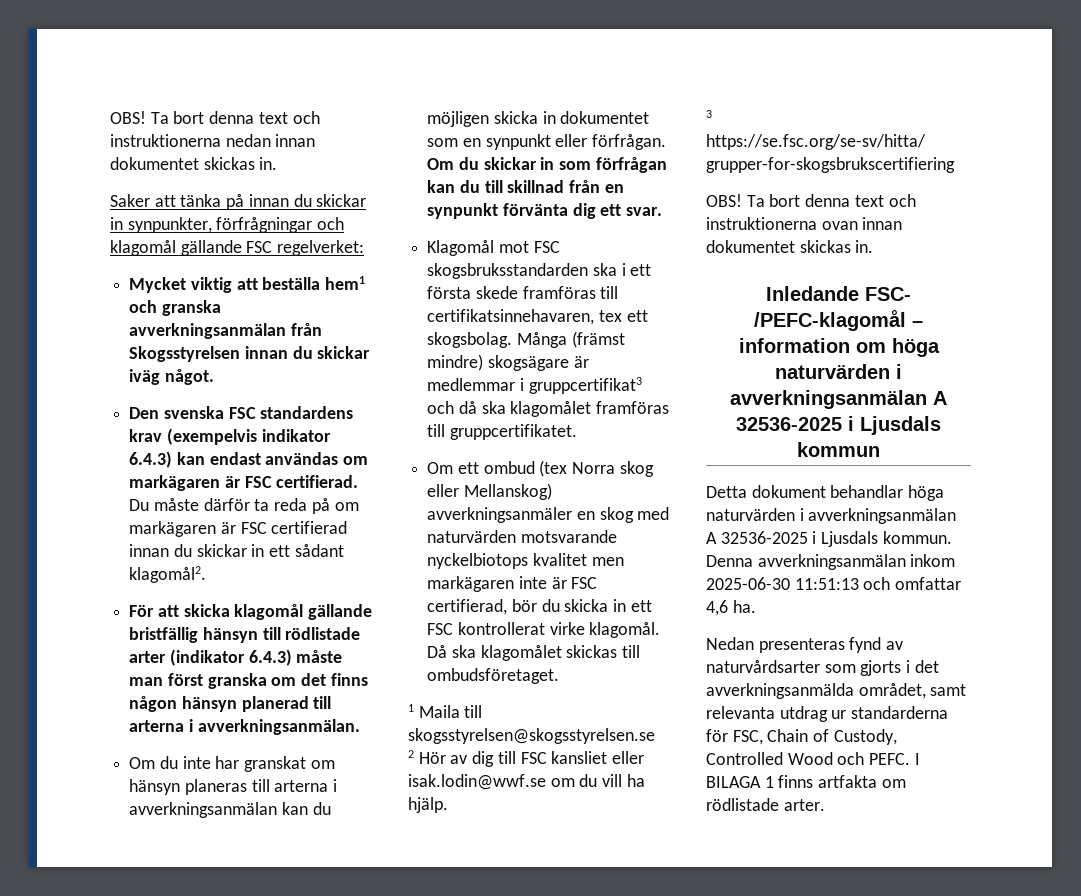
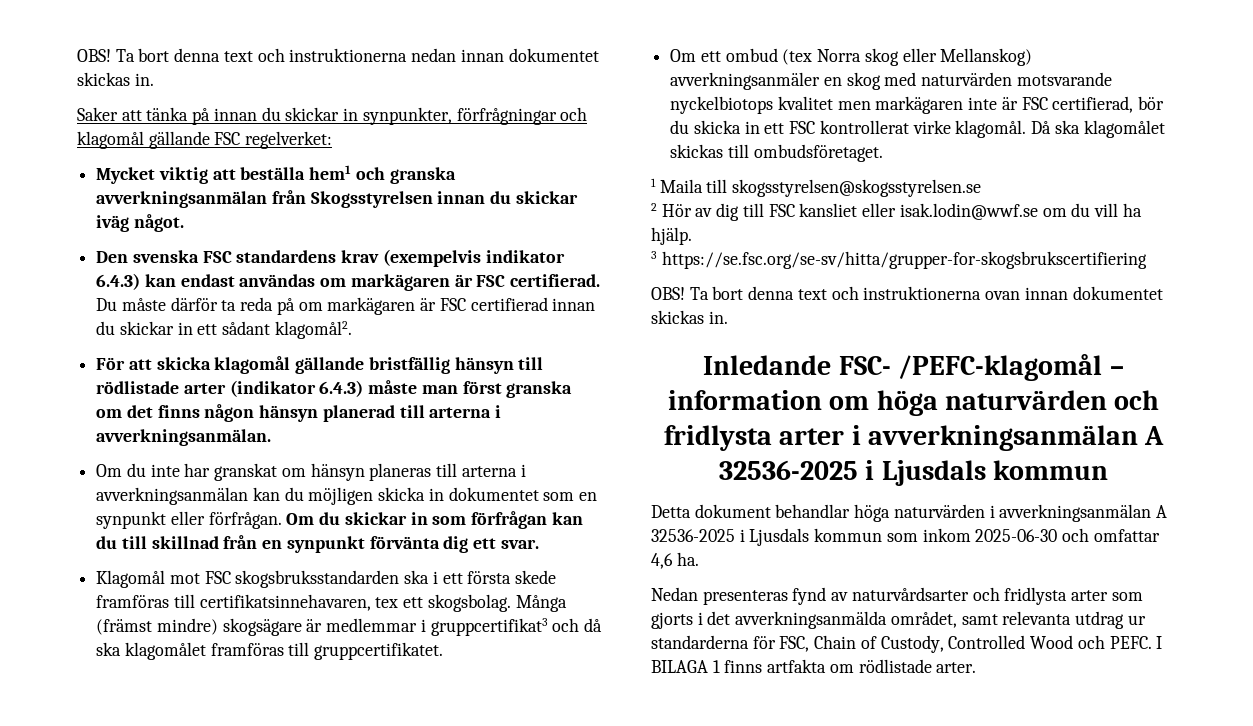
- Inledande FSC- /PEFC-klagomål – information om höga naturvärden i avverkningsanmälan A 32536-2025 i Ljusdals kommun
+ Inledande FSC- /PEFC-klagomål – information om höga naturvärden och fridlysta arter i avverkningsanmälan A 32536-2025 i Ljusdals kommun
- Detta dokument behandlar höga naturvärden i avverkningsanmälan A 32536-2025 i Ljusdals kommun. Denna avverkningsanmälan inkom 2025-06-30 11:51:13 och omfattar 4,6 ha.
+ Detta dokument behandlar höga naturvärden i avverkningsanmälan A 32536-2025 i Ljusdals kommun som inkom 2025-06-30 och omfattar 4,6 ha.
- Nedan presenteras fynd av naturvårdsarter som gjorts i det avverkningsanmälda området, samt relevanta utdrag ur standarderna för FSC, Chain of Custody, Controlled Wood och PEFC.
+ Nedan presenteras fynd av naturvårdsarter och fridlysta arter som gjorts i det avverkningsanmälda området, samt relevanta utdrag ur standarderna för FSC, Chain of Custody, Controlled Wood och PEFC.

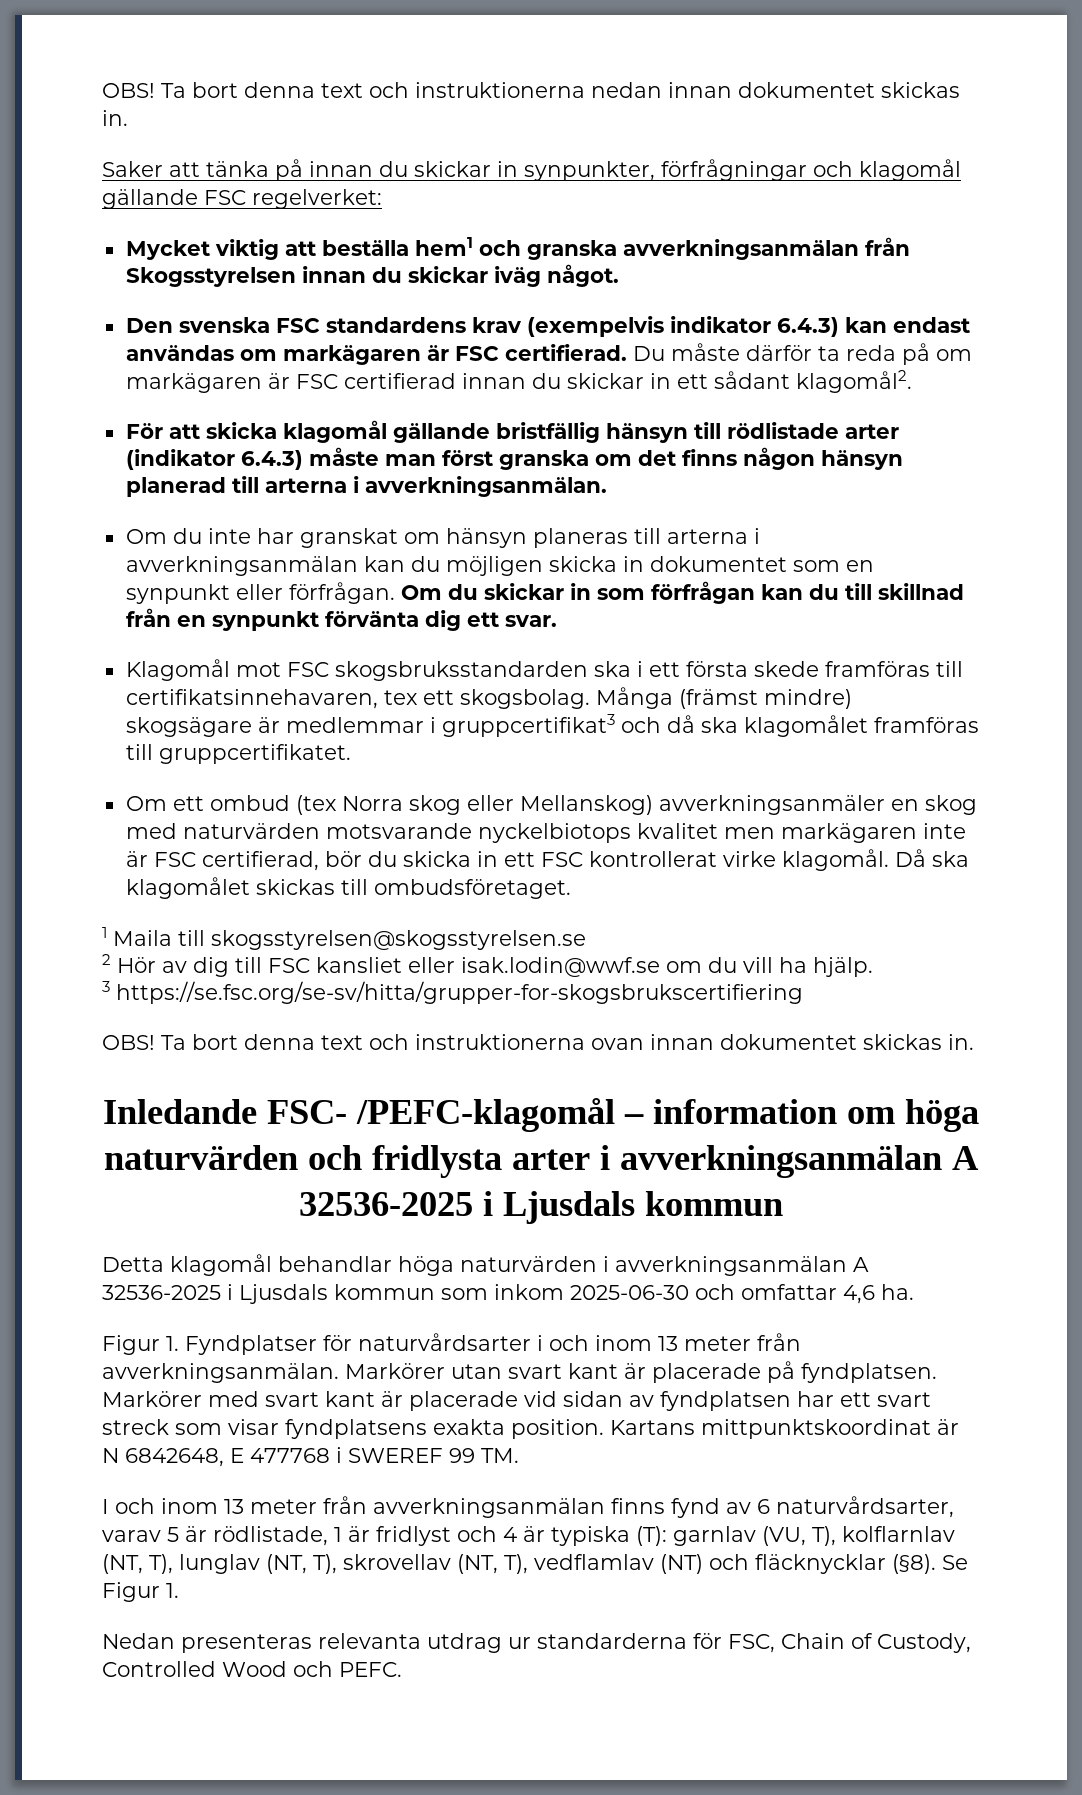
- Detta dokument behandlar höga naturvärden i avverkningsanmälan A 32536-2025 i Ljusdals kommun som inkom 2025-06-30 och omfattar 4,6 ha.
+ Detta klagomål behandlar höga naturvärden i avverkningsanmälan A 32536-2025 i Ljusdals kommun som inkom 2025-06-30 och omfattar 4,6 ha.
- Nedan presenteras fynd av naturvårdsarter och fridlysta arter som gjorts i det avverkningsanmälda området, samt relevanta utdrag ur standarderna för FSC, Chain of Custody, Controlled Wood och PEFC. I BILAGA 1 finns artfakta om rödlistade arter.
+ Figur 1. Fyndplatser för naturvårdsarter i och inom 13 meter från avverkningsanmälan. Markörer utan svart kant är placerade på fyndplatsen. Markörer med svart kant är placerade vid sidan av fyndplatsen har ett svart streck som visar fyndplatsens exakta position. Kartans mittpunktskoordinat är N 6842648, E 477768 i SWEREF 99 TM.
+ I och inom 13 meter från avverkningsanmälan finns fynd av 6 naturvårdsarter, varav 5 är rödlistade, 1 är fridlyst och 4 är typiska (T): garnlav (VU, T), kolflarnlav (NT, T), lunglav (NT, T), skrovellav (NT, T), vedflamlav (NT) och fläcknycklar (§8). Se Figur 1.
+ Nedan presenteras relevanta utdrag ur standarderna för FSC, Chain of Custody, Controlled Wood och PEFC.

